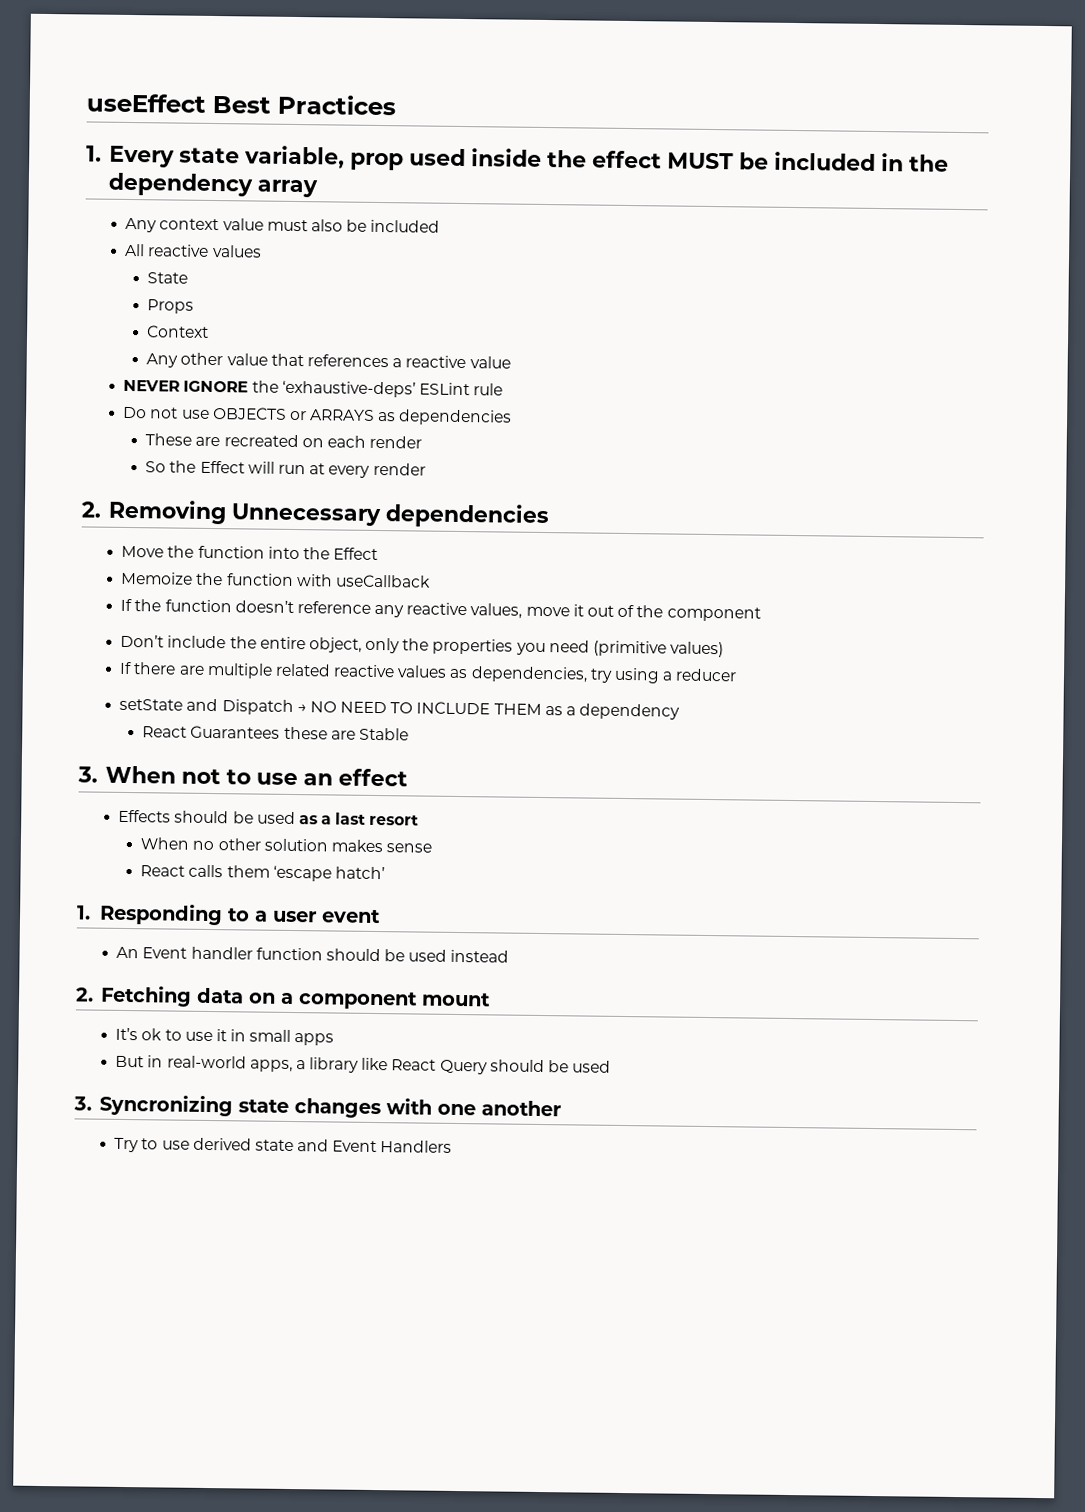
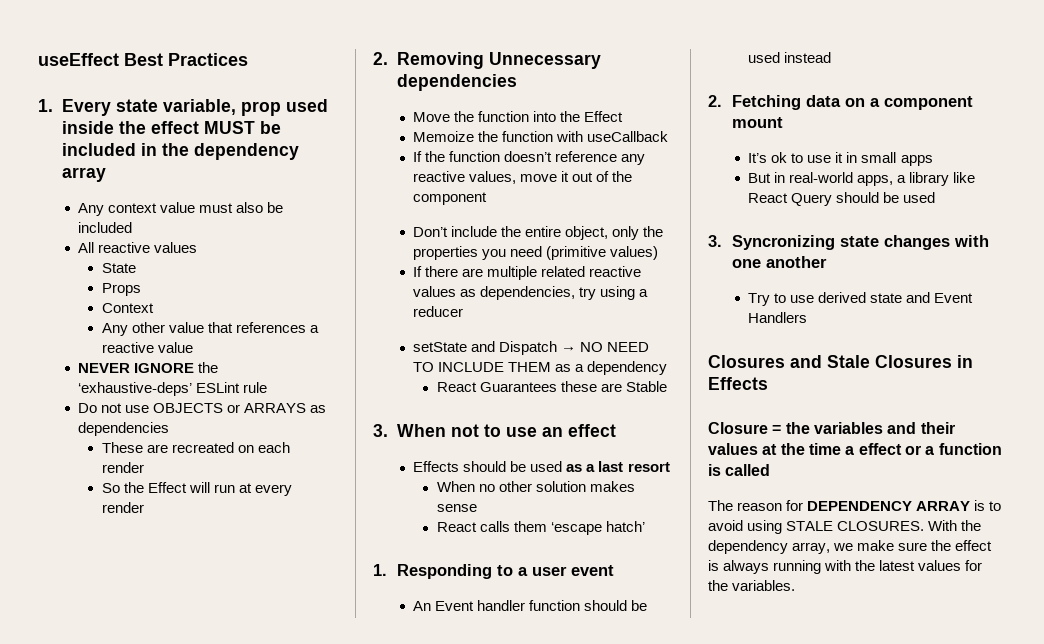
+ Closures and Stale Closures in Effects
+ Closure = the variables and their values at the time a effect or a function is called
+ The reason for DEPENDENCY ARRAY is to avoid using STALE CLOSURES. With the dependency array, we make sure the effect is always running with the latest values for the variables.

